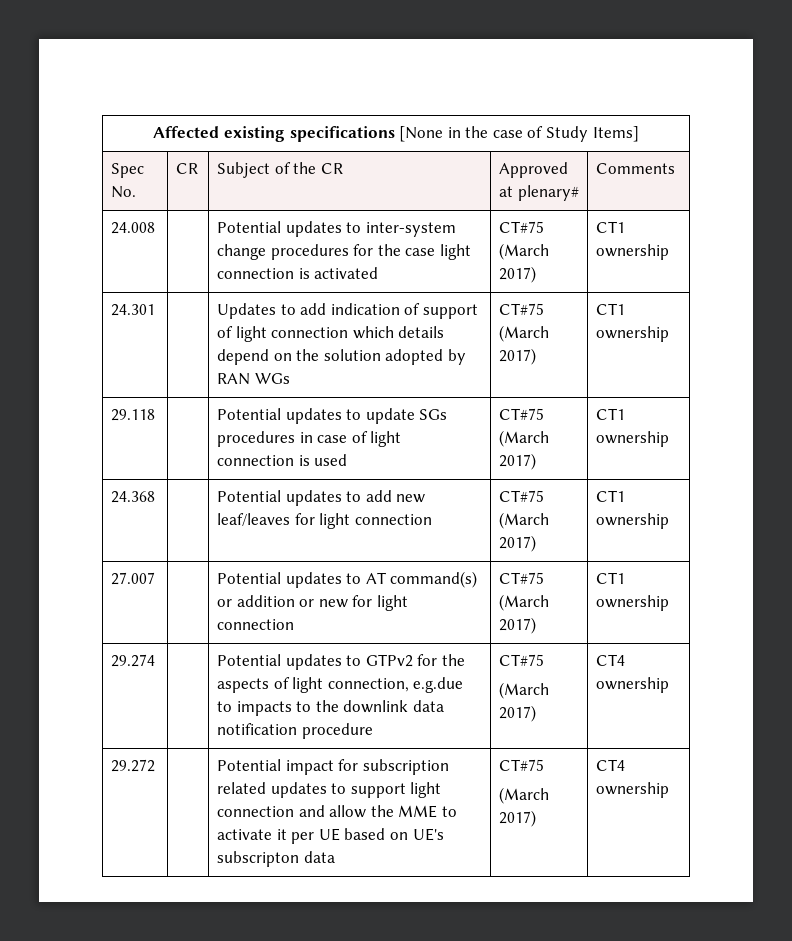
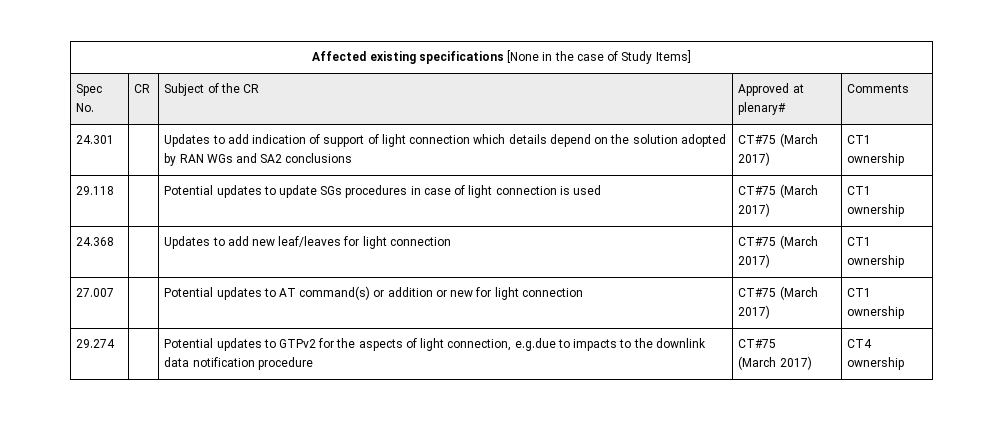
- 24.008 | | Potential updates to inter-system change procedures for the case light connection is activated | CT#75 (March 2017) | CT1 ownership
- 24.301 | | Updates to add indication of support of light connection which details depend on the solution adopted by RAN WGs | CT#75 (March 2017) | CT1 ownership
+ 24.301 | | Updates to add indication of support of light connection which details depend on the solution adopted by RAN WGs and SA2 conclusions | CT#75 (March 2017) | CT1 ownership
- 24.368 | | Potential updates to add new leaf/leaves for light connection | CT#75 (March 2017) | CT1 ownership
+ 24.368 | | Updates to add new leaf/leaves for light connection | CT#75 (March 2017) | CT1 ownership
- 29.272 | | Potential impact for subscription related updates to support light connection and allow the MME to activate it per UE based on UE's subscripton data | CT#75
- (March 2017) | CT4 ownership

